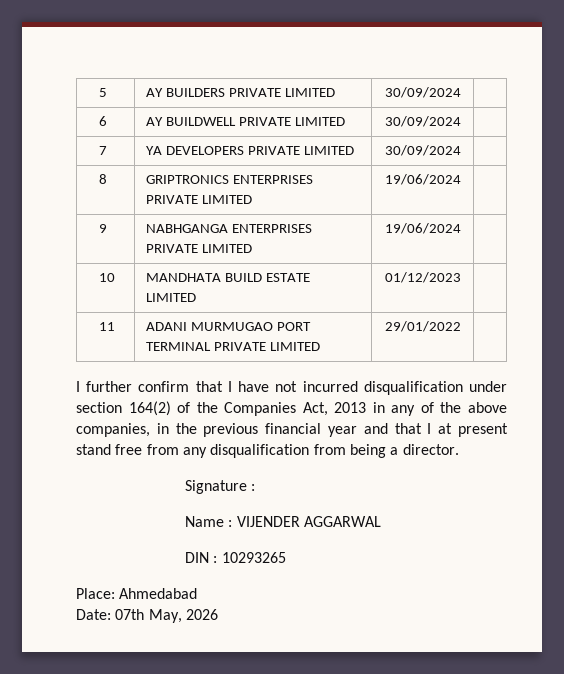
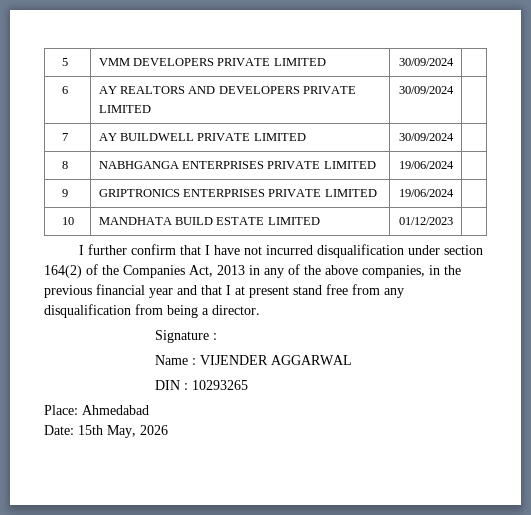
- 5 | AY BUILDERS PRIVATE LIMITED | 30/09/2024 |
+ 5 | VMM DEVELOPERS PRIVATE LIMITED | 30/09/2024 |
- 6 | AY BUILDWELL PRIVATE LIMITED | 30/09/2024 |
+ 6 | AY REALTORS AND DEVELOPERS PRIVATE LIMITED | 30/09/2024 |
- 7 | YA DEVELOPERS PRIVATE LIMITED | 30/09/2024 |
+ 7 | AY BUILDWELL PRIVATE LIMITED | 30/09/2024 |
- 8 | GRIPTRONICS ENTERPRISES PRIVATE LIMITED | 19/06/2024 |
+ 8 | NABHGANGA ENTERPRISES PRIVATE LIMITED | 19/06/2024 |
- 9 | NABHGANGA ENTERPRISES PRIVATE LIMITED | 19/06/2024 |
+ 9 | GRIPTRONICS ENTERPRISES PRIVATE LIMITED | 19/06/2024 |
- 11 | ADANI MURMUGAO PORT TERMINAL PRIVATE LIMITED | 29/01/2022 |
- Date: 07th May, 2026
+ Date: 15th May, 2026

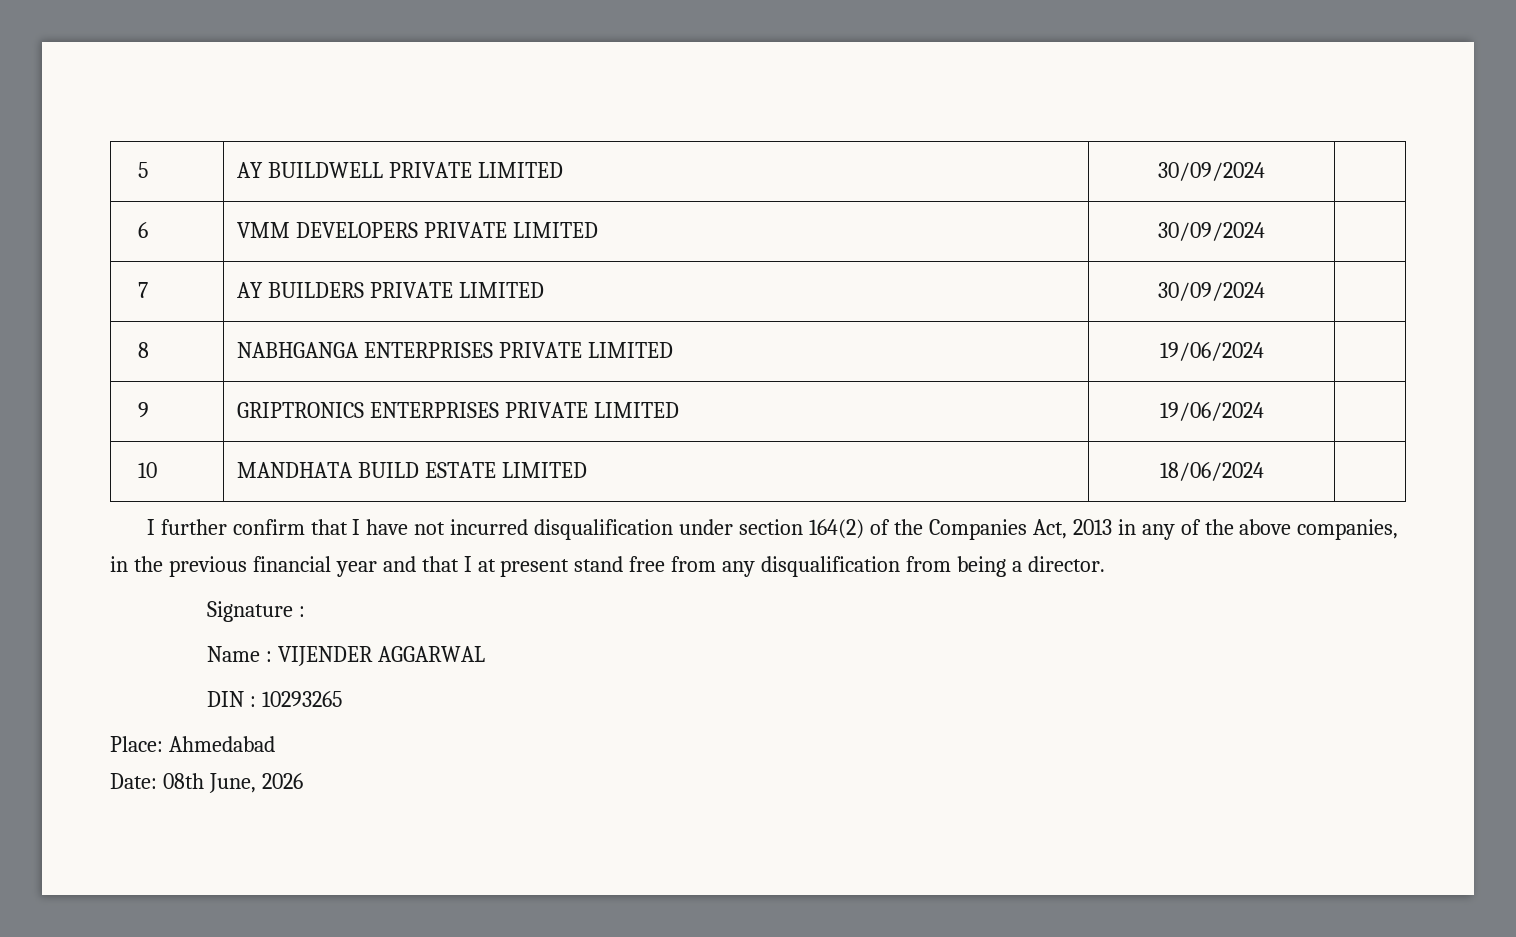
- 5 | VMM DEVELOPERS PRIVATE LIMITED | 30/09/2024 |
+ 5 | AY BUILDWELL PRIVATE LIMITED | 30/09/2024 |
- 6 | AY REALTORS AND DEVELOPERS PRIVATE LIMITED | 30/09/2024 |
+ 6 | VMM DEVELOPERS PRIVATE LIMITED | 30/09/2024 |
- 7 | AY BUILDWELL PRIVATE LIMITED | 30/09/2024 |
+ 7 | AY BUILDERS PRIVATE LIMITED | 30/09/2024 |
- 10 | MANDHATA BUILD ESTATE LIMITED | 01/12/2023 |
+ 10 | MANDHATA BUILD ESTATE LIMITED | 18/06/2024 |
- Date: 15th May, 2026
+ Date: 08th June, 2026

